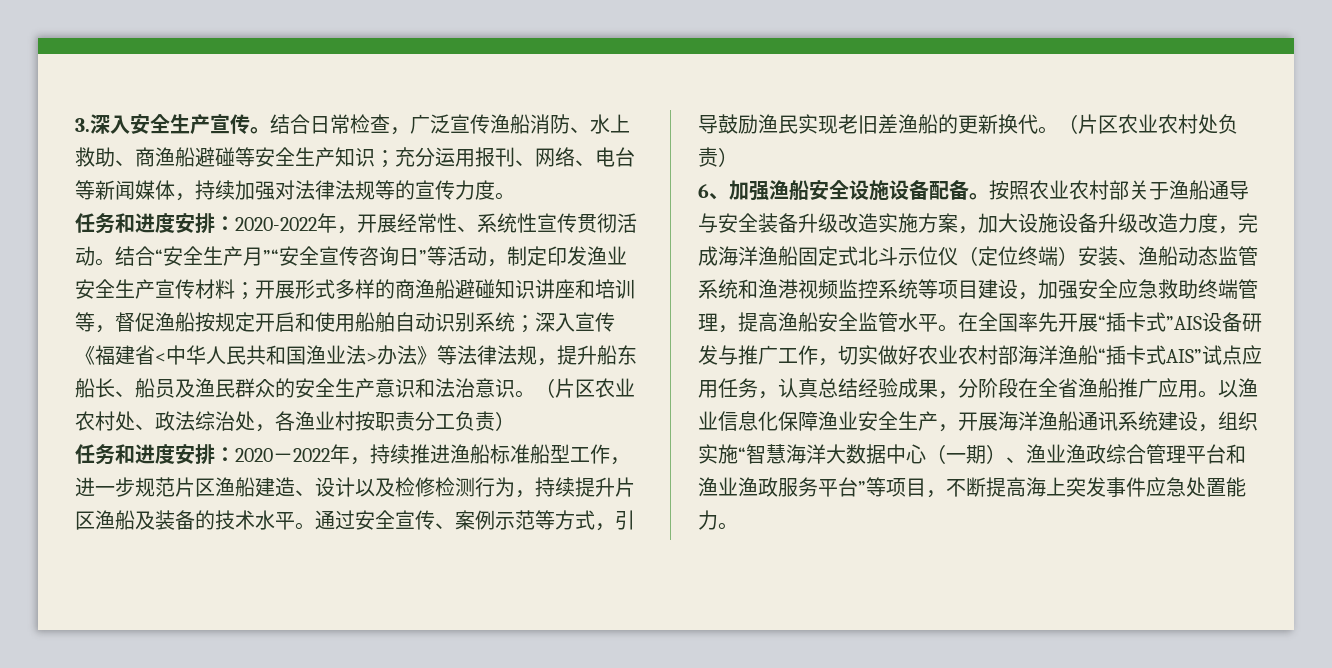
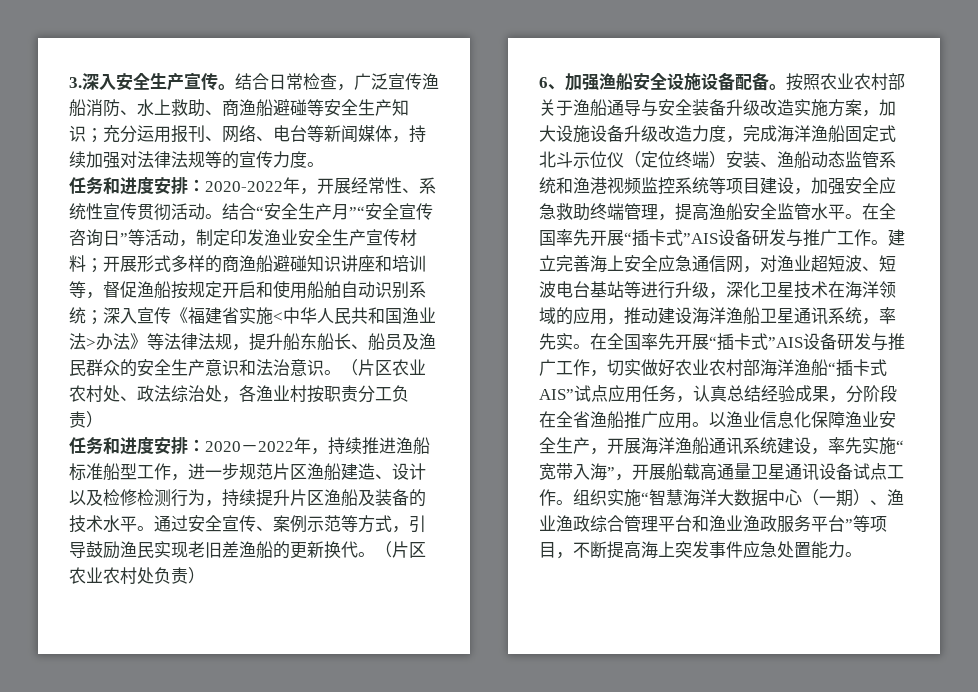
- 深入宣传《福建省<中华人民共和国渔业法>办法》等法律法规，提升船东船长、船员及渔民群众的安全生产意识和法治意识。
+ 深入宣传《福建省实施<中华人民共和国渔业法>办法》等法律法规，提升船东船长、船员及渔民群众的安全生产意识和法治意识。
- 在全国率先开展“插卡式”AIS设备研发与推广工作，切实做好农业农村部海洋渔船“插卡式AIS”试点应用任务，认真总结经验成果，分阶段在全省渔船推广应用。
+ 在全国率先开展“插卡式”AIS设备研发与推广工作。建立完善海上安全应急通信网，对渔业超短波、短波电台基站等进行升级，深化卫星技术在海洋领域的应用，推动建设海洋渔船卫星通讯系统，率先实。在全国率先开展“插卡式”AIS设备研发与推广工作，切实做好农业农村部海洋渔船“插卡式AIS”试点应用任务，认真总结经验成果，分阶段在全省渔船推广应用。
- 以渔业信息化保障渔业安全生产，开展海洋渔船通讯系统建设，组织实施“智慧海洋大数据中心（一期）、渔业渔政综合管理平台和渔业渔政服务平台”等项目，不断提高海上突发事件应急处置能力。
+ 以渔业信息化保障渔业安全生产，开展海洋渔船通讯系统建设，率先实施“宽带入海”，开展船载高通量卫星通讯设备试点工作。组织实施“智慧海洋大数据中心（一期）、渔业渔政综合管理平台和渔业渔政服务平台”等项目，不断提高海上突发事件应急处置能力。

